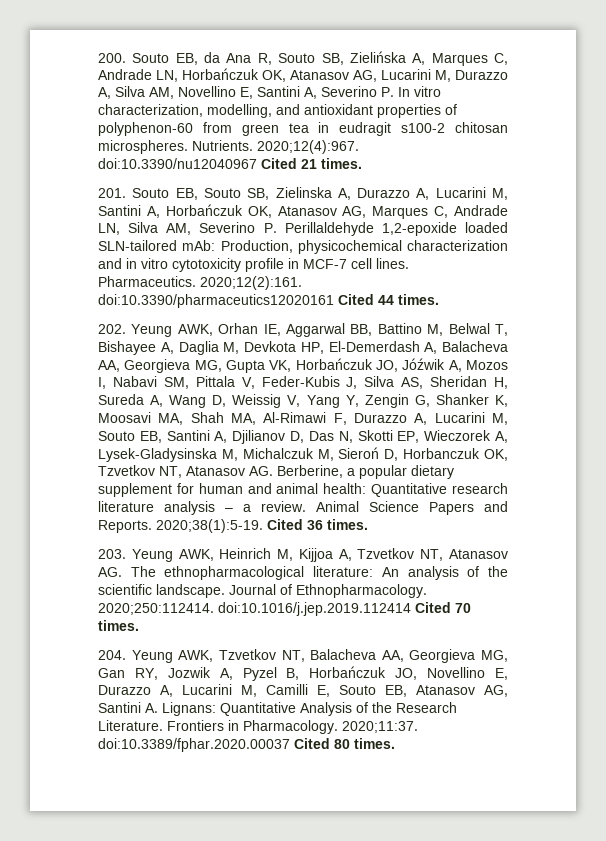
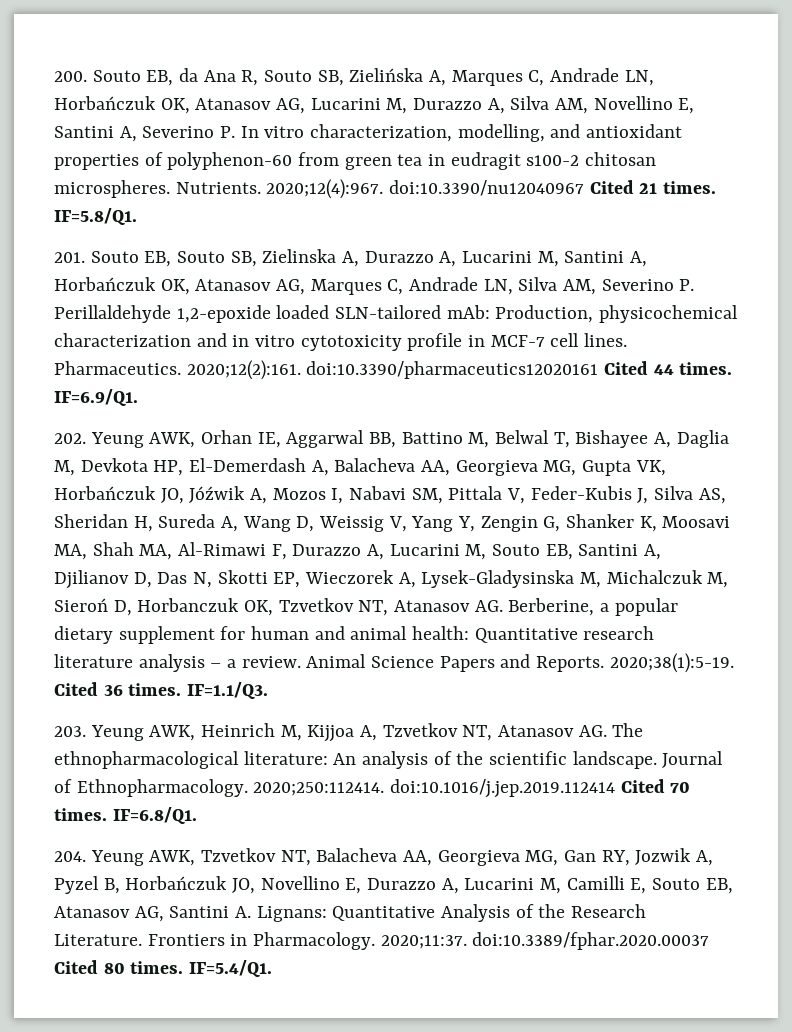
+ IF=5.8/Q1.
+ IF=6.9/Q1.
+ IF=1.1/Q3.
+ IF=6.8/Q1.
+ IF=5.4/Q1.

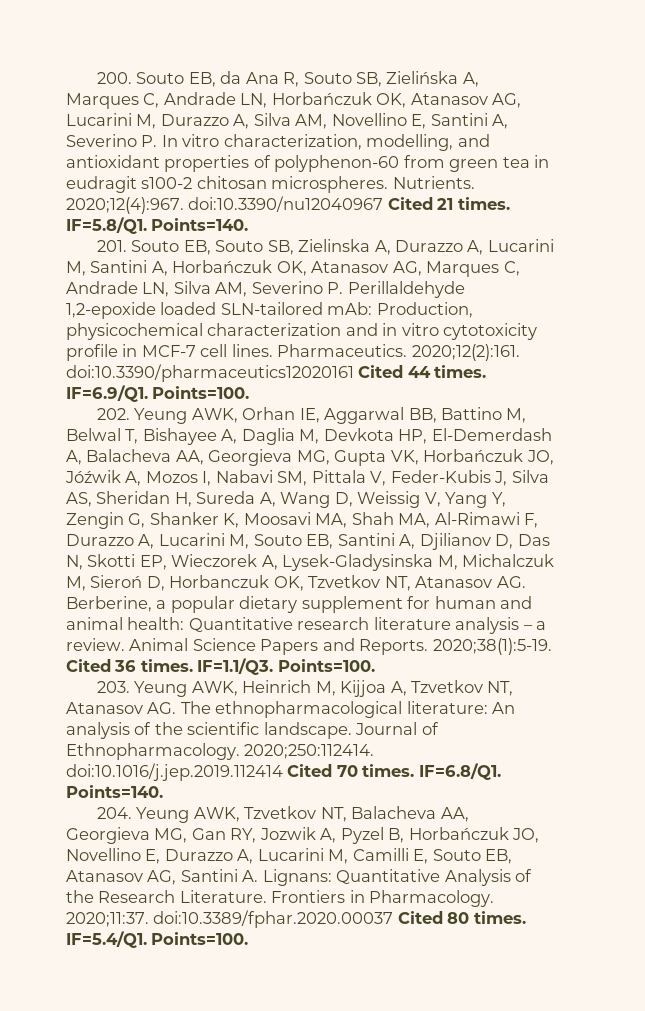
- IF=5.8/Q1.
+ IF=5.8/Q1. Points=140.
- IF=6.9/Q1.
+ IF=6.9/Q1. Points=100.
- IF=1.1/Q3.
+ IF=1.1/Q3. Points=100.
- IF=6.8/Q1.
+ IF=6.8/Q1. Points=140.
- IF=5.4/Q1.
+ IF=5.4/Q1. Points=100.

